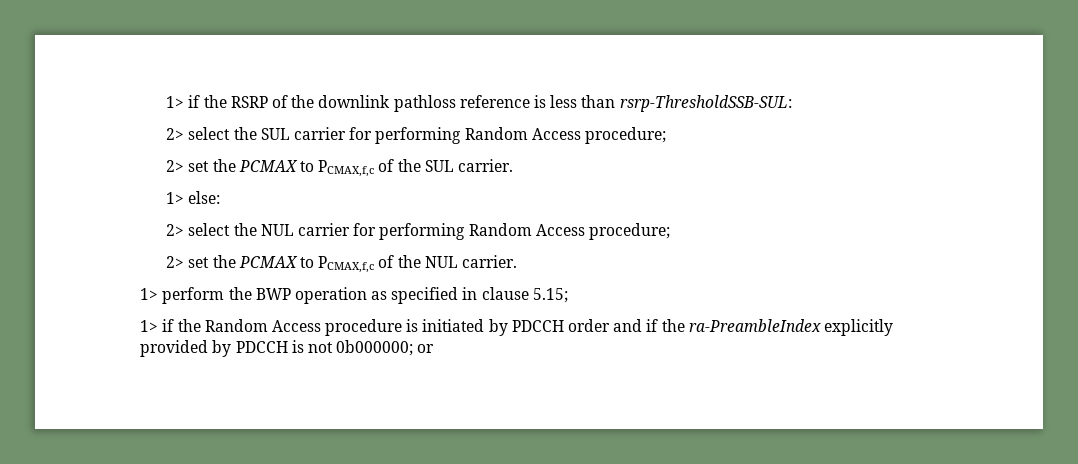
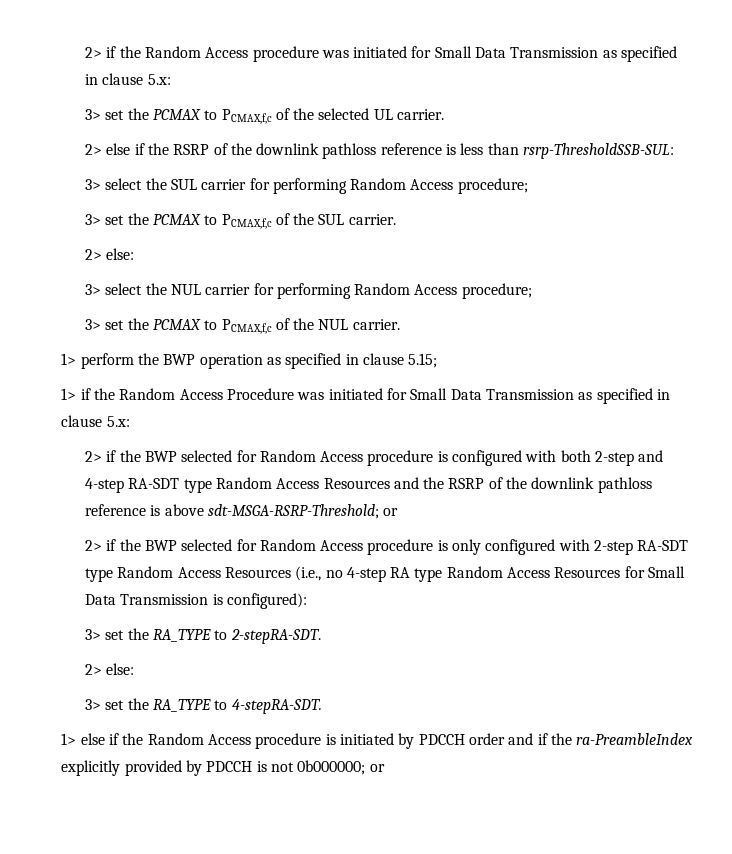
- 1> if the RSRP of the downlink pathloss reference is less than rsrp-ThresholdSSB-SUL:
+ 2> if the Random Access procedure was initiated for Small Data Transmission as specified in clause 5.x:
+ 3> set the PCMAX to PCMAX,f,c of the selected UL carrier.
+ 2> else if the RSRP of the downlink pathloss reference is less than rsrp-ThresholdSSB-SUL:
- 2> select the SUL carrier for performing Random Access procedure;
+ 3> select the SUL carrier for performing Random Access procedure;
- 2> set the PCMAX to PCMAX,f,c of the SUL carrier.
- 1> else:
- 2> select the NUL carrier for performing Random Access procedure;
+ 3> set the PCMAX to PCMAX,f,c of the SUL carrier.
+ 2> else:
+ 3> select the NUL carrier for performing Random Access procedure;
- 2> set the PCMAX to PCMAX,f,c of the NUL carrier.
+ 3> set the PCMAX to PCMAX,f,c of the NUL carrier.
- 1> if the Random Access procedure is initiated by PDCCH order and if the ra-PreambleIndex explicitly provided by PDCCH is not 0b000000; or
+ 1> if the Random Access Procedure was initiated for Small Data Transmission as specified in clause 5.x:
+ 2> if the BWP selected for Random Access procedure is configured with both 2-step and 4-step RA-SDT type Random Access Resources and the RSRP of the downlink pathloss reference is above sdt-MSGA-RSRP-Threshold; or
+ 2> if the BWP selected for Random Access procedure is only configured with 2-step RA-SDT type Random Access Resources (i.e., no 4-step RA type Random Access Resources for Small Data Transmission is configured):
+ 3> set the RA_TYPE to 2-stepRA-SDT.
+ 2> else:
+ 3> set the RA_TYPE to 4-stepRA-SDT.
+ 1> else if the Random Access procedure is initiated by PDCCH order and if the ra-PreambleIndex explicitly provided by PDCCH is not 0b000000; or

